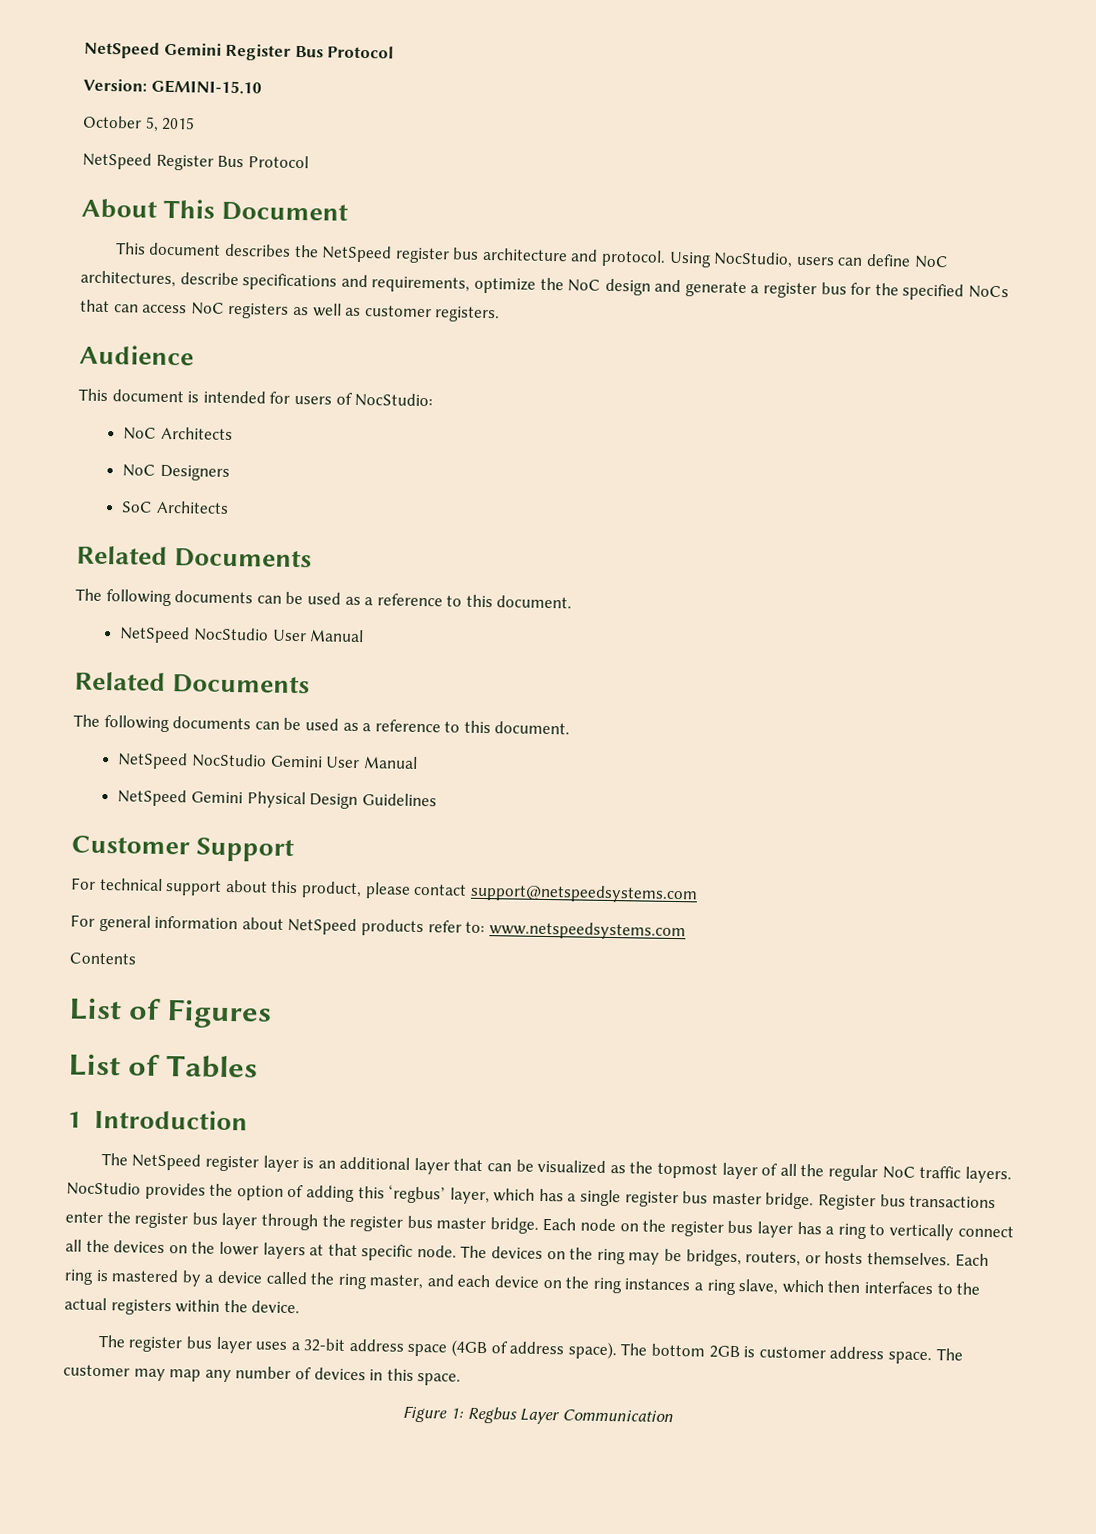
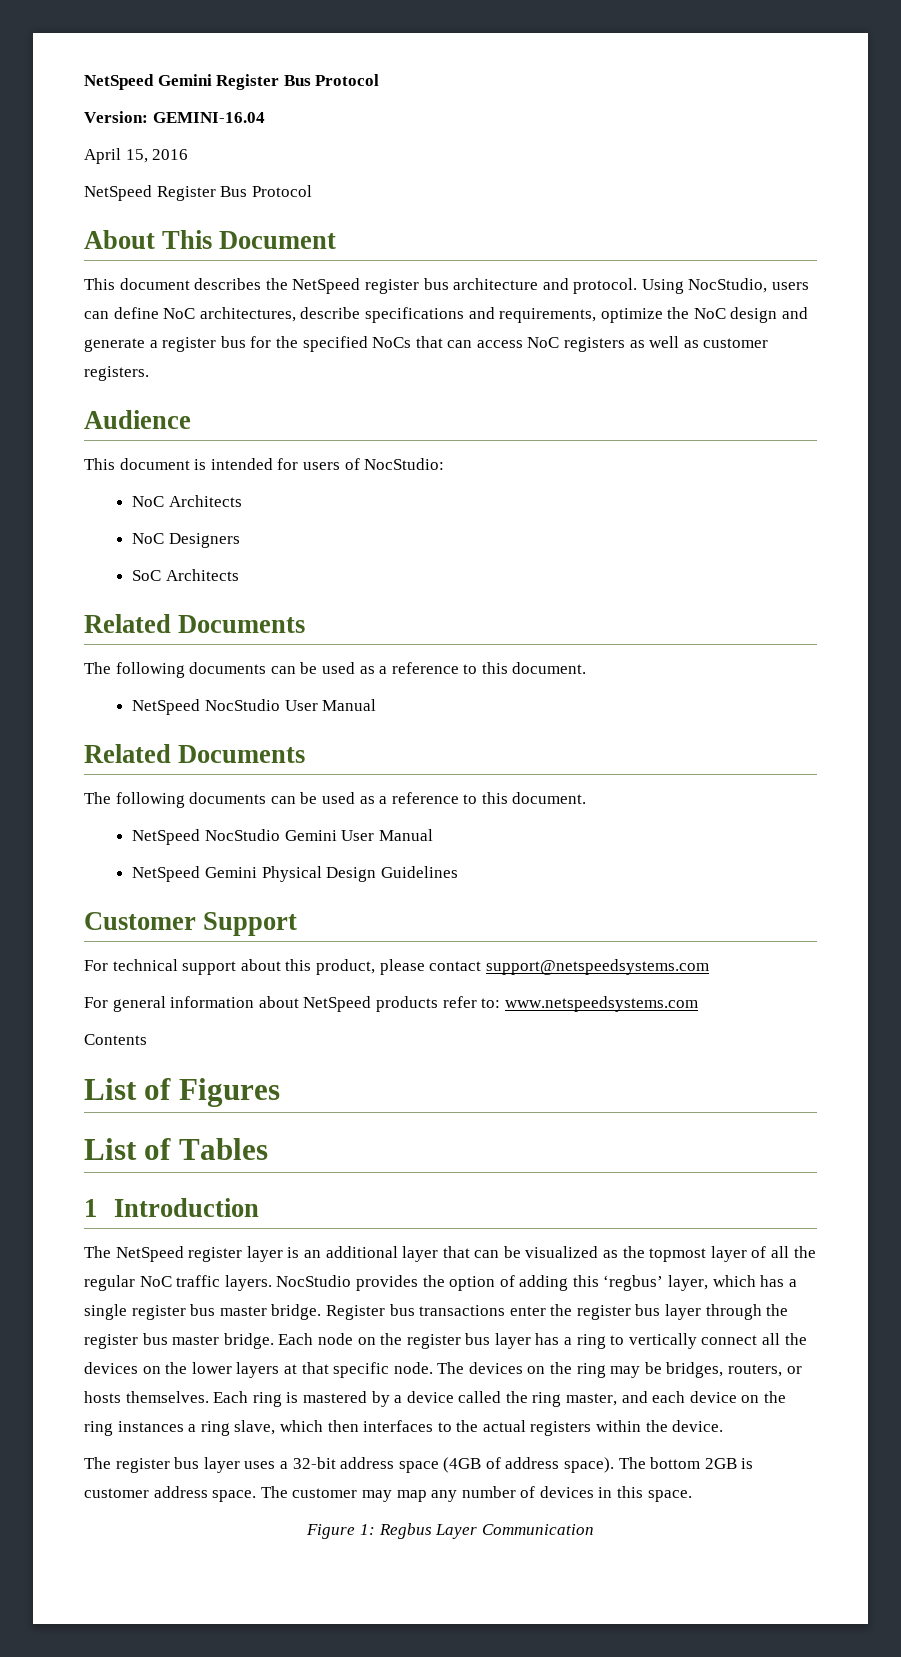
- Version: GEMINI-15.10
- October 5, 2015
+ Version: GEMINI-16.04
+ April 15, 2016

